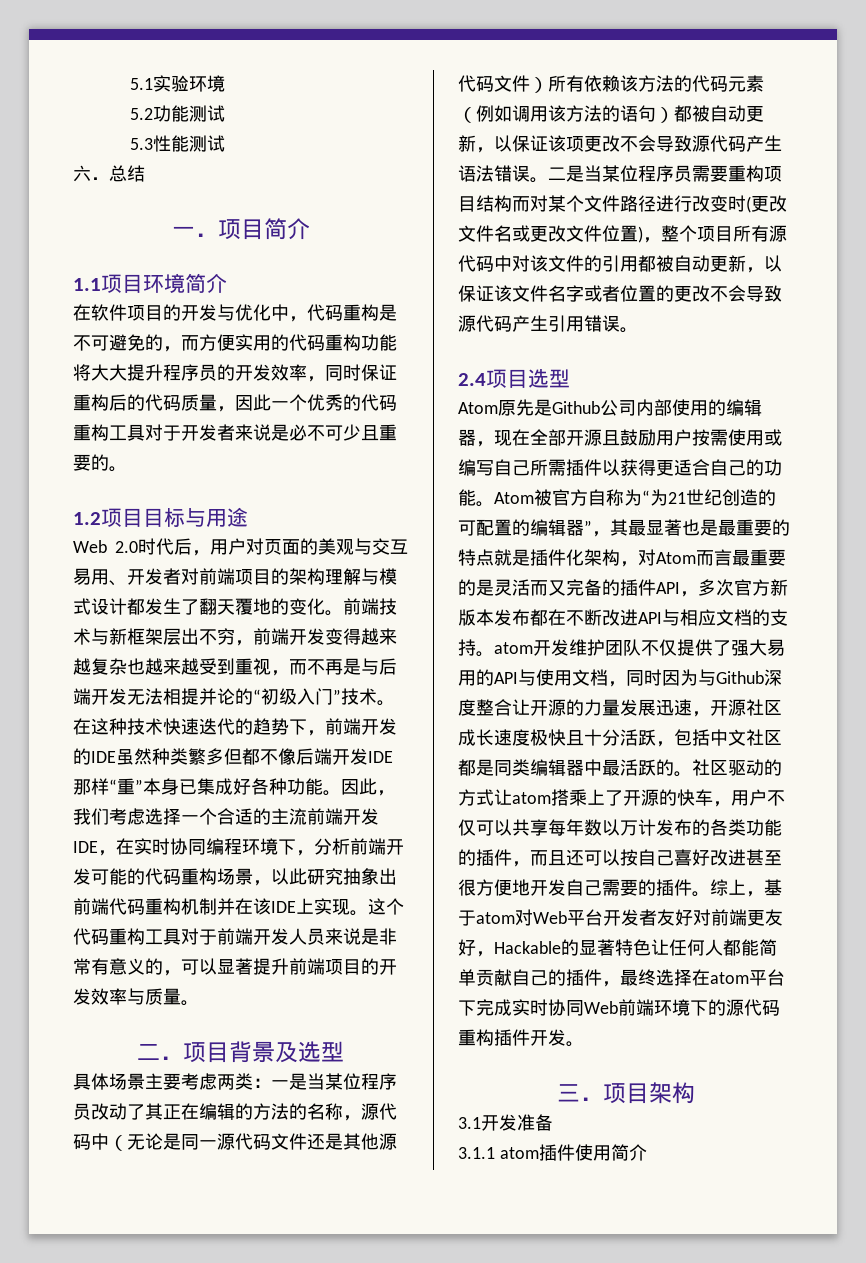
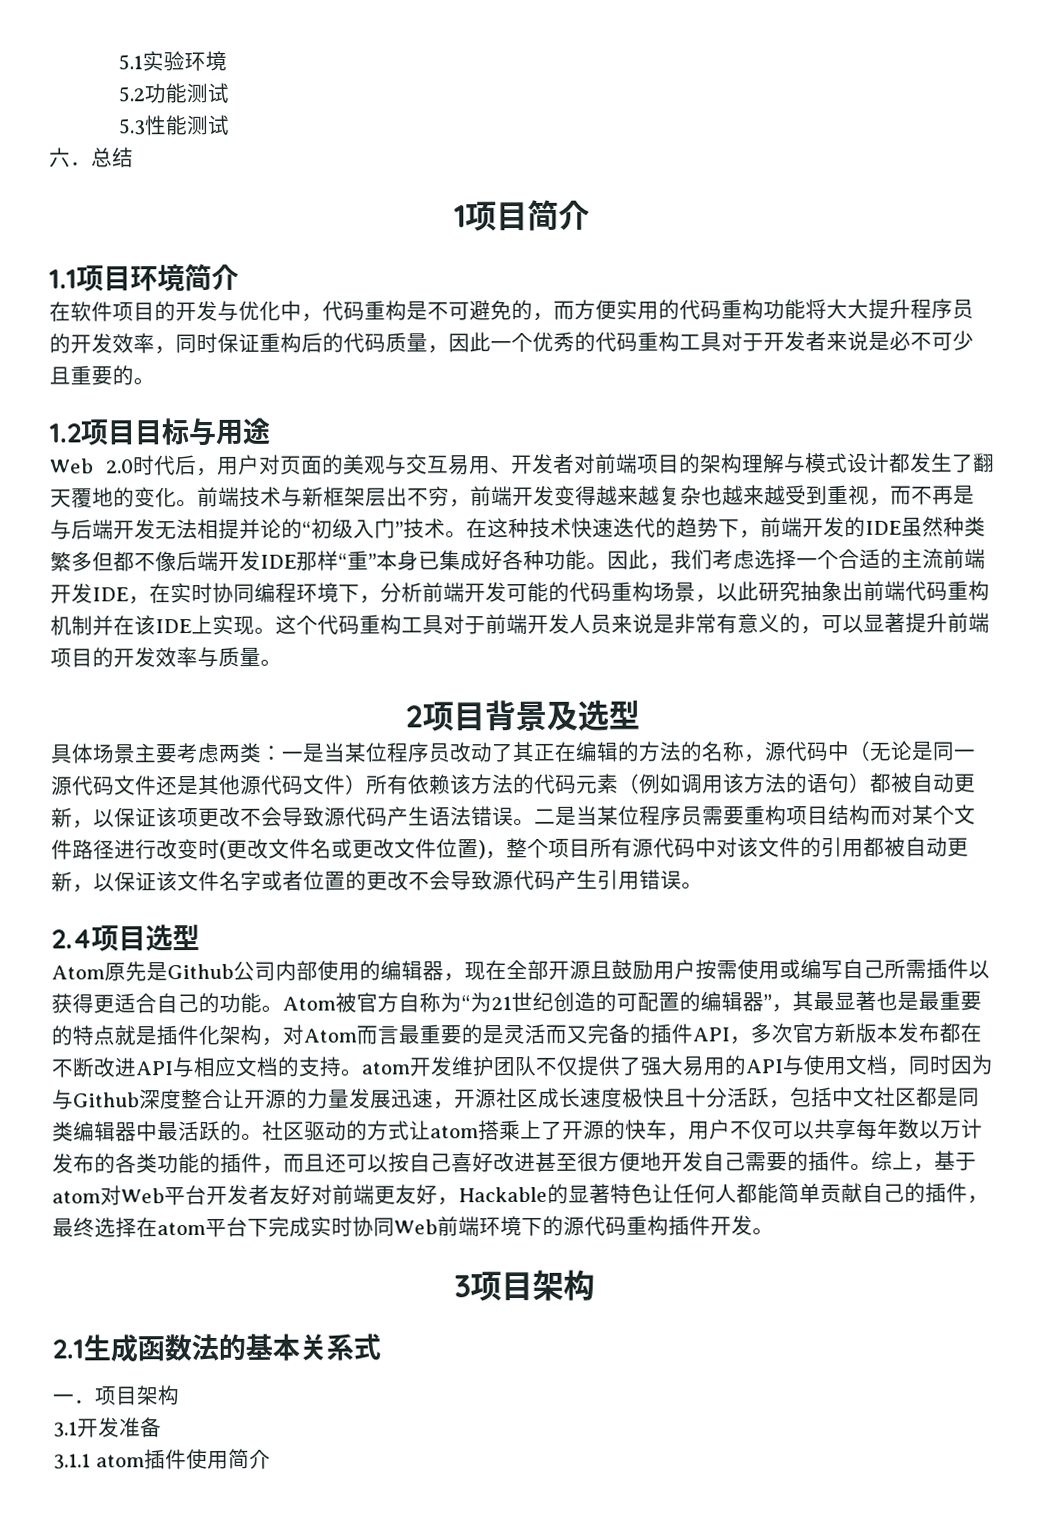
- 一．项目简介
+ 1项目简介
- 二．项目背景及选型
+ 2项目背景及选型
- 三．项目架构
+ 3项目架构
+ 2.1生成函数法的基本关系式
+ 一．项目架构

